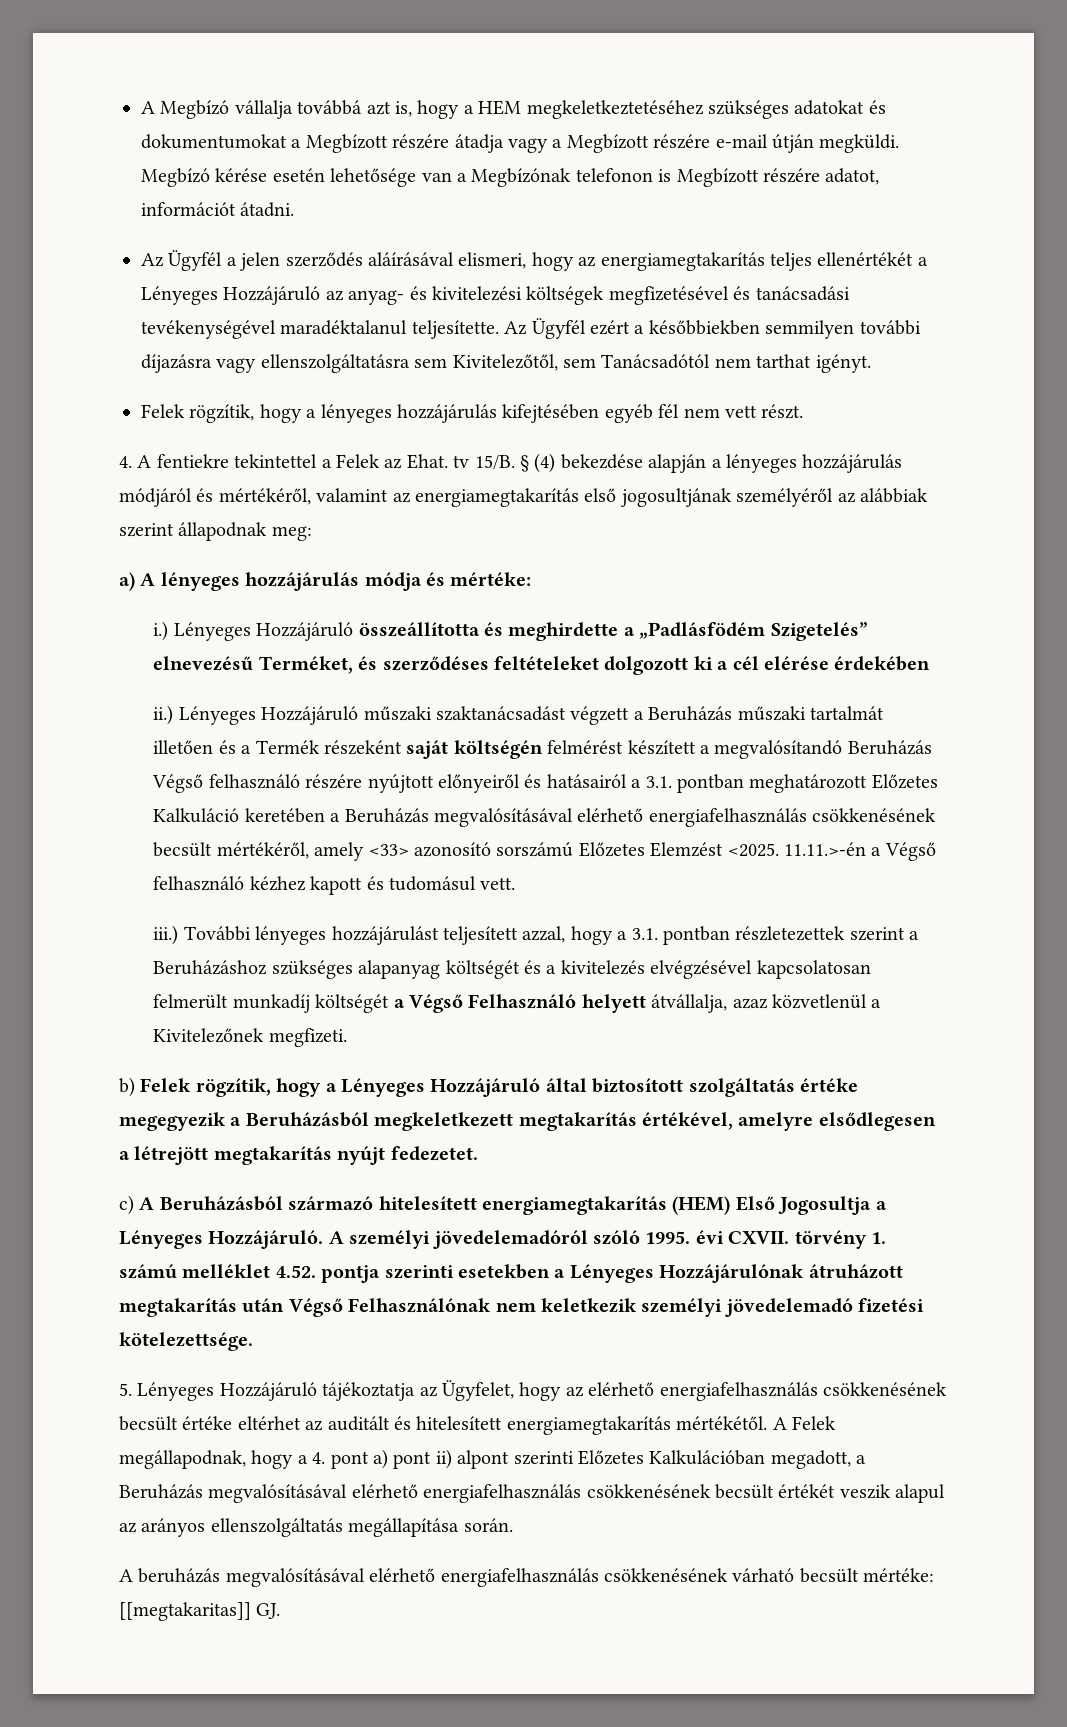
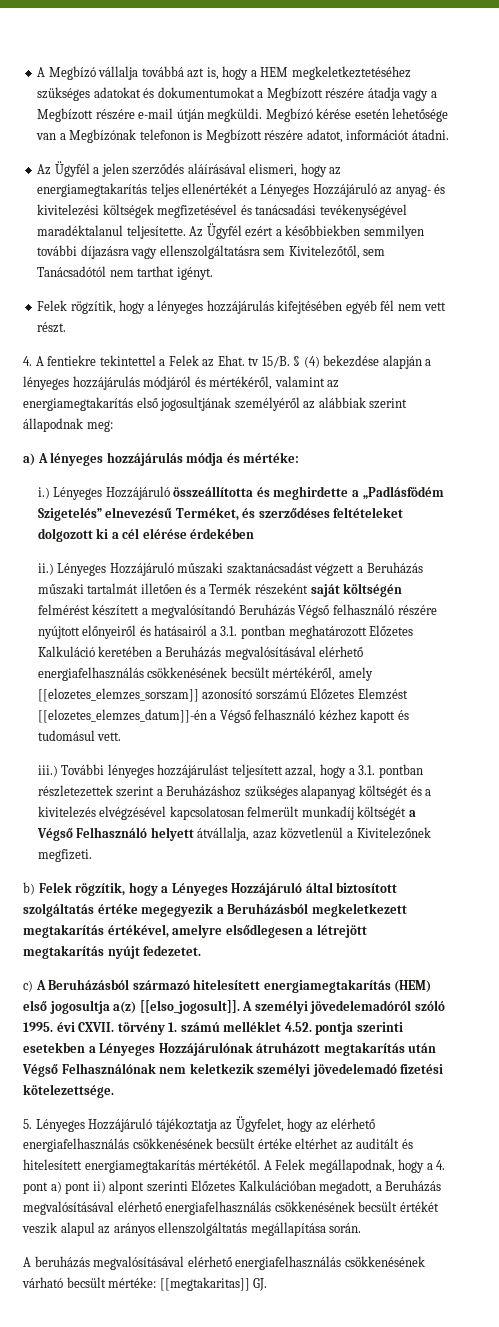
- Lényeges Hozzájáruló műszaki szaktanácsadást végzett a Beruházás műszaki tartalmát illetően és a Termék részeként saját költségén felmérést készített a megvalósítandó Beruházás Végső felhasználó részére nyújtott előnyeiről és hatásairól a 3.1. pontban meghatározott Előzetes Kalkuláció keretében a Beruházás megvalósításával elérhető energiafelhasználás csökkenésének becsült mértékéről, amely <33> azonosító sorszámú Előzetes Elemzést <2025. 11.11.>-én a Végső felhasználó kézhez kapott és tudomásul vett.
+ Lényeges Hozzájáruló műszaki szaktanácsadást végzett a Beruházás műszaki tartalmát illetően és a Termék részeként saját költségén felmérést készített a megvalósítandó Beruházás Végső felhasználó részére nyújtott előnyeiről és hatásairól a 3.1. pontban meghatározott Előzetes Kalkuláció keretében a Beruházás megvalósításával elérhető energiafelhasználás csökkenésének becsült mértékéről, amely [[elozetes_elemzes_sorszam]] azonosító sorszámú Előzetes Elemzést [[elozetes_elemzes_datum]]-én a Végső felhasználó kézhez kapott és tudomásul vett.
- c) A Beruházásból származó hitelesített energiamegtakarítás (HEM) Első Jogosultja a Lényeges Hozzájáruló.
+ c) A Beruházásból származó hitelesített energiamegtakarítás (HEM) első jogosultja a(z) [[elso_jogosult]].

